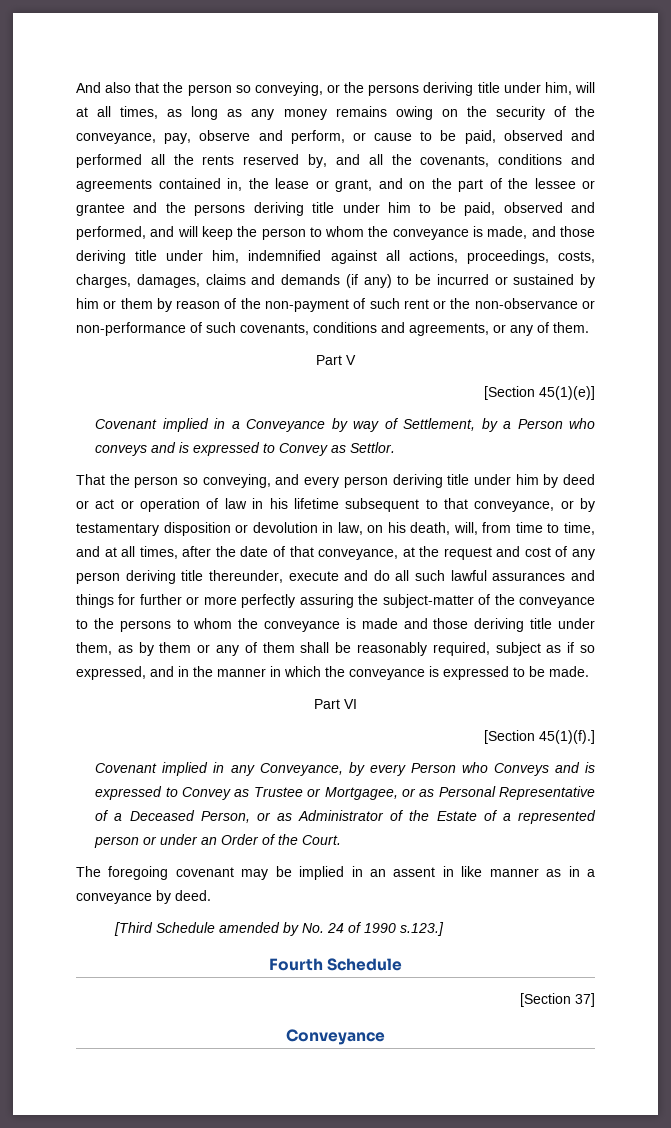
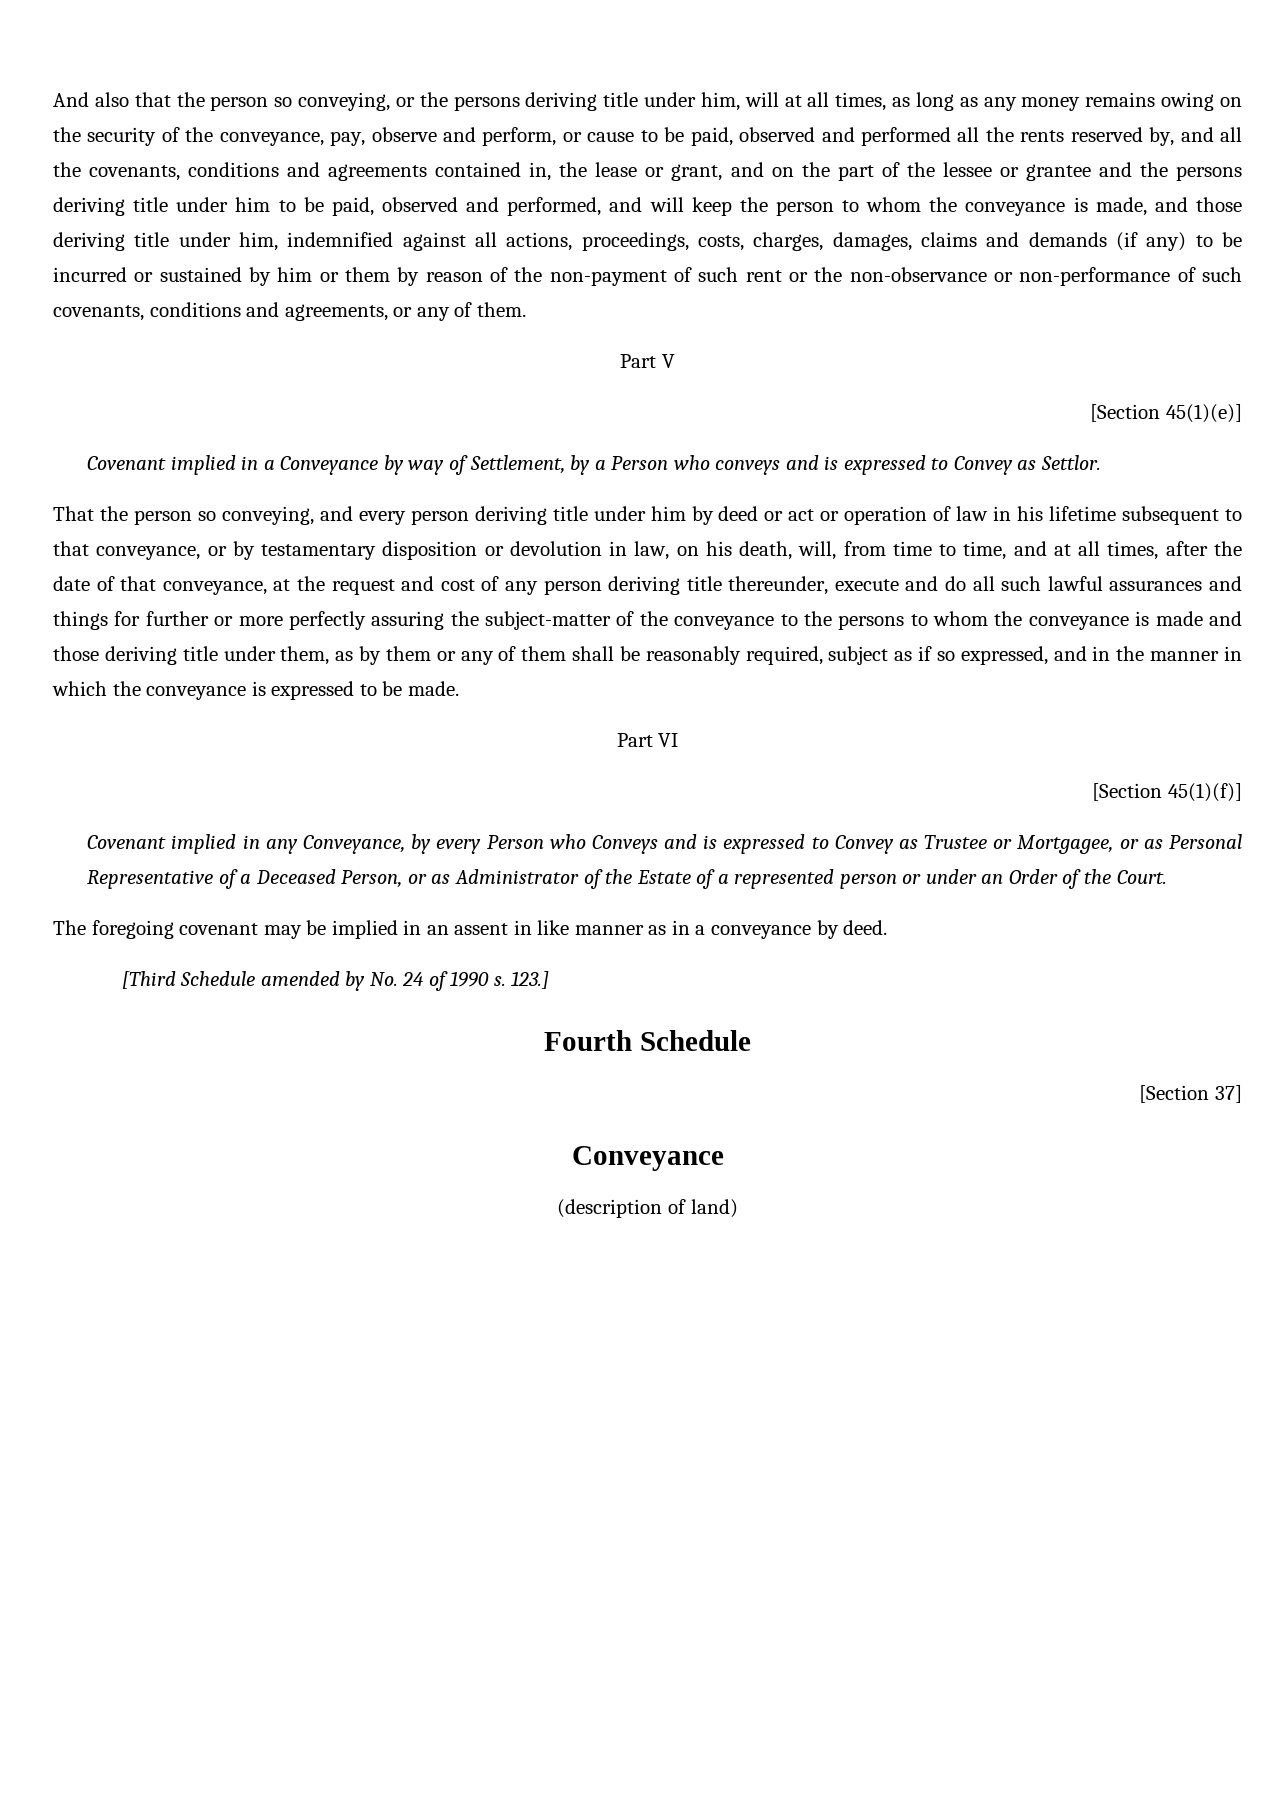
- [Section 45(1)(f).]
+ [Section 45(1)(f)]
- [Third Schedule amended by No. 24 of 1990 s.123.]
+ [Third Schedule amended by No. 24 of 1990 s. 123.]
+ (description of land)

